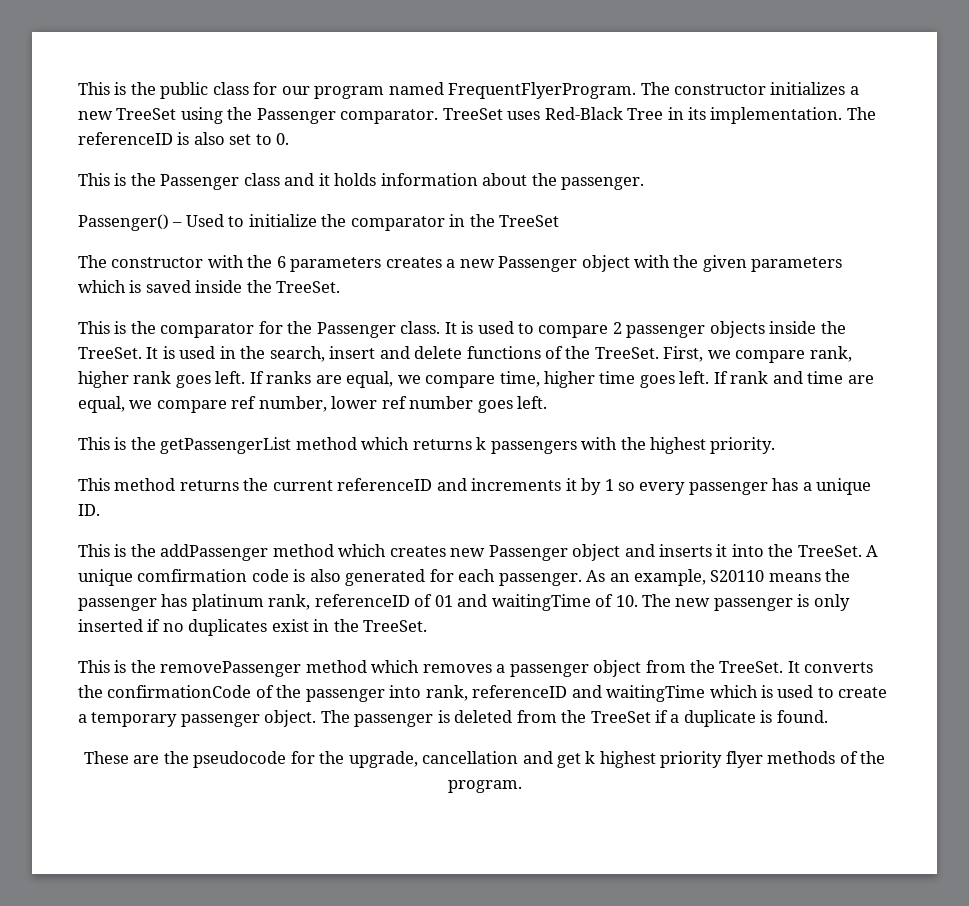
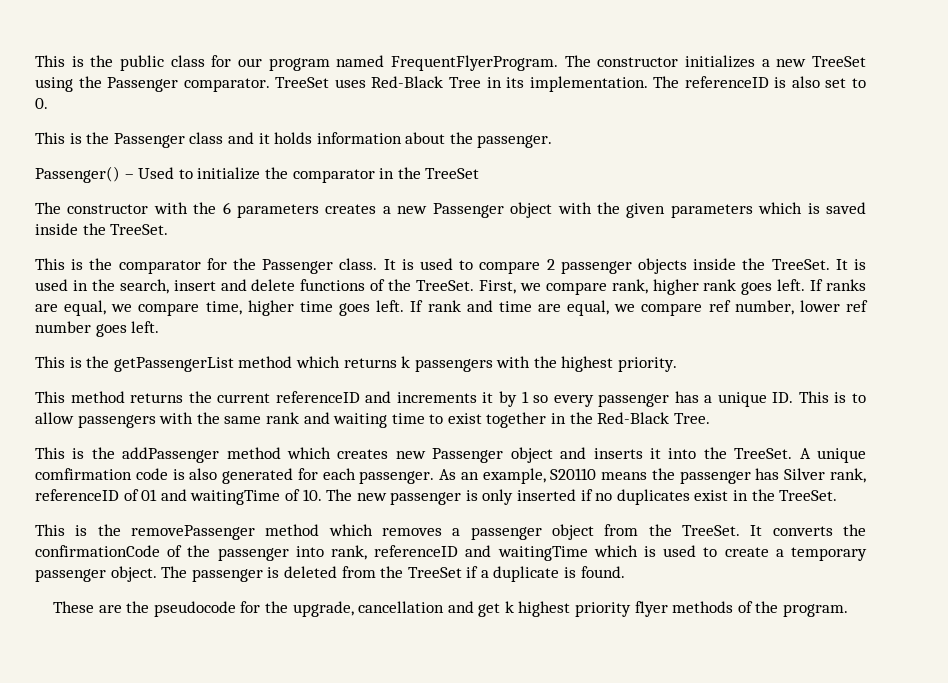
- This method returns the current referenceID and increments it by 1 so every passenger has a unique ID.
+ This method returns the current referenceID and increments it by 1 so every passenger has a unique ID. This is to allow passengers with the same rank and waiting time to exist together in the Red-Black Tree.
- As an example, S20110 means the passenger has platinum rank, referenceID of 01 and waitingTime of 10. The new passenger is only inserted if no duplicates exist in the TreeSet.
+ As an example, S20110 means the passenger has Silver rank, referenceID of 01 and waitingTime of 10. The new passenger is only inserted if no duplicates exist in the TreeSet.

